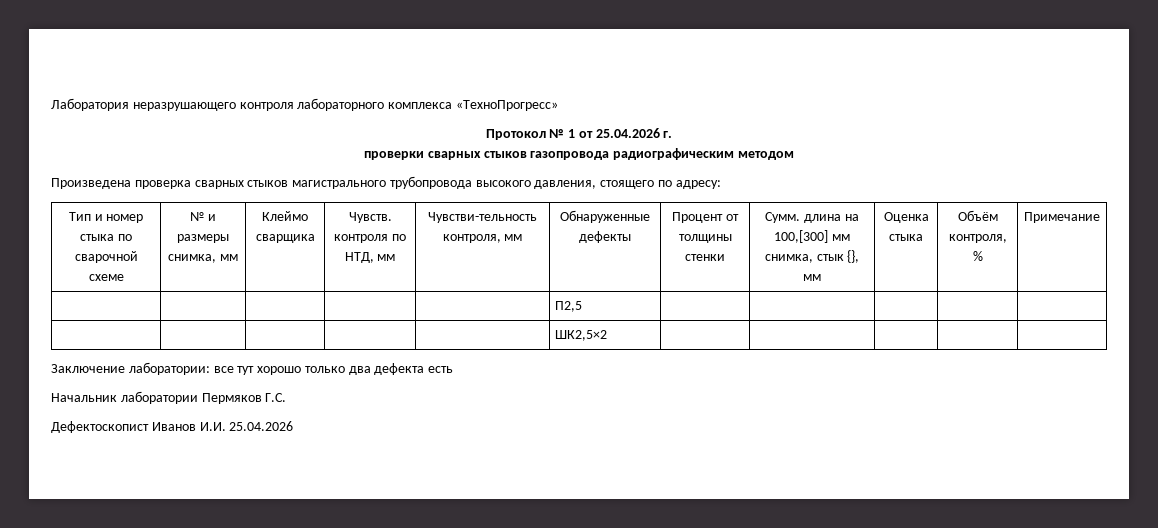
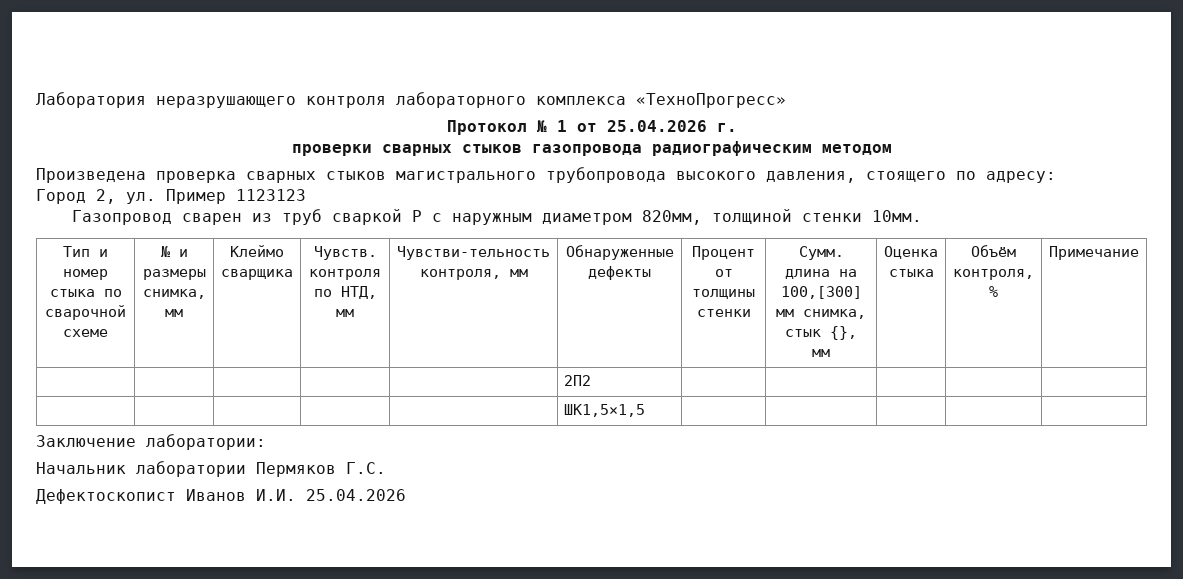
+ Город 2, ул. Пример 1123123
+ Газопровод сварен из труб сваркой P с наружным диаметром 820мм, толщиной стенки 10мм.
- | | | | | П2,5 | | | | |
- | | | | | ШК2,5×2 | | | | |
+ | | | | | 2П2 | | | | |
+ | | | | | ШК1,5×1,5 | | | | |
- Заключение лаборатории: все тут хорошо только два дефекта есть
+ Заключение лаборатории:

